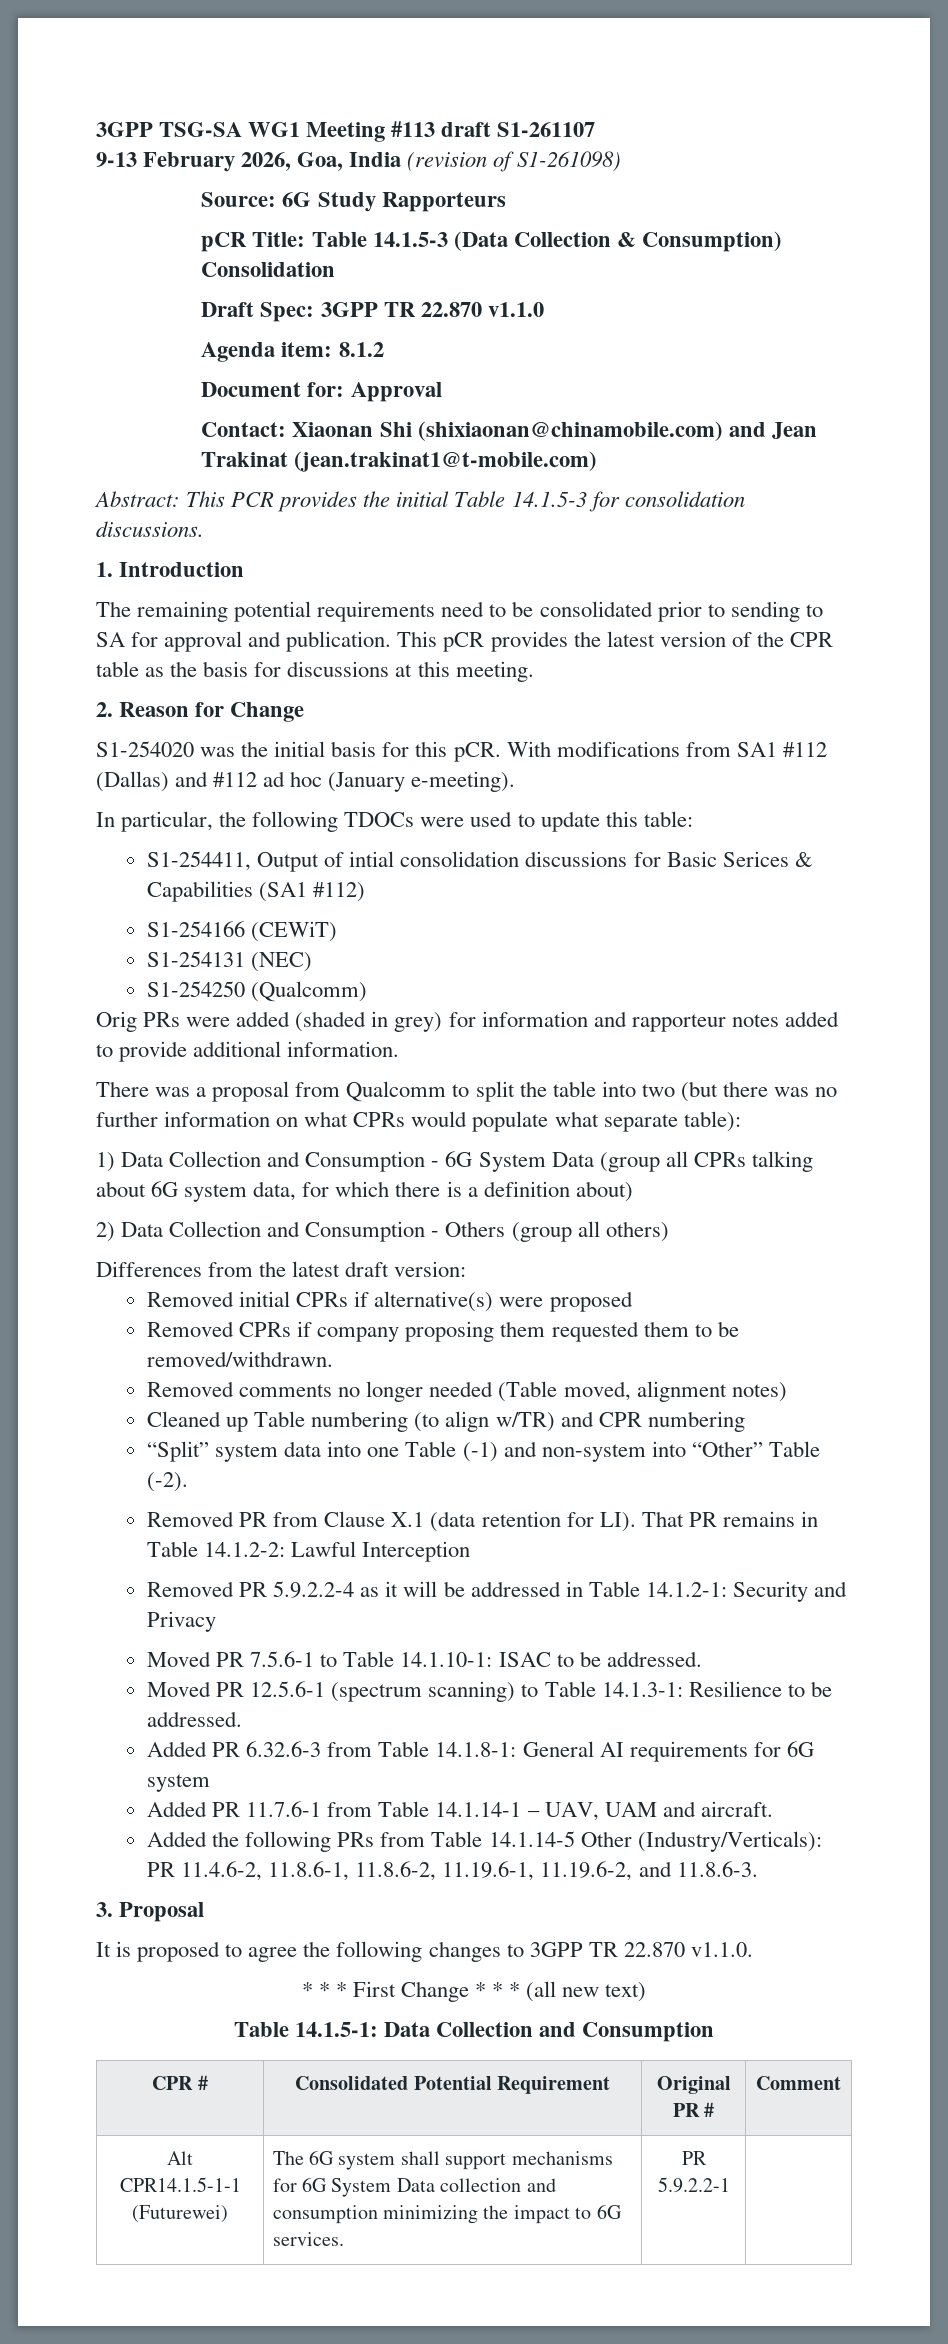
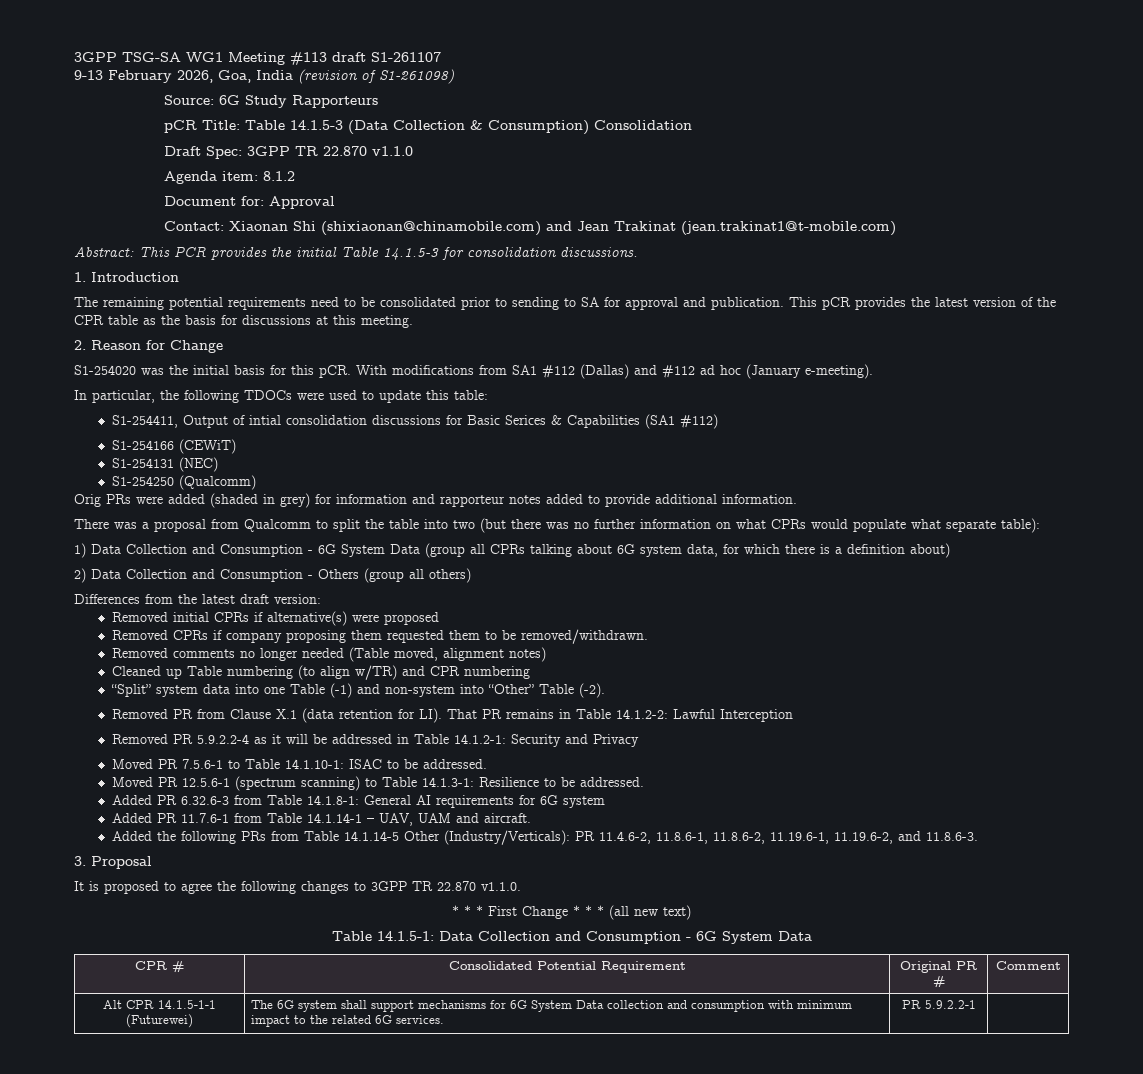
- Table 14.1.5-1: Data Collection and Consumption
+ Table 14.1.5-1: Data Collection and Consumption - 6G System Data
- Alt CPR14.1.5-1-1 (Futurewei) | The 6G system shall support mechanisms for 6G System Data collection and consumption minimizing the impact to 6G services. | PR 5.9.2.2-1 |
+ Alt CPR 14.1.5-1-1 (Futurewei) | The 6G system shall support mechanisms for 6G System Data collection and consumption with minimum impact to the related 6G services. | PR 5.9.2.2-1 |

